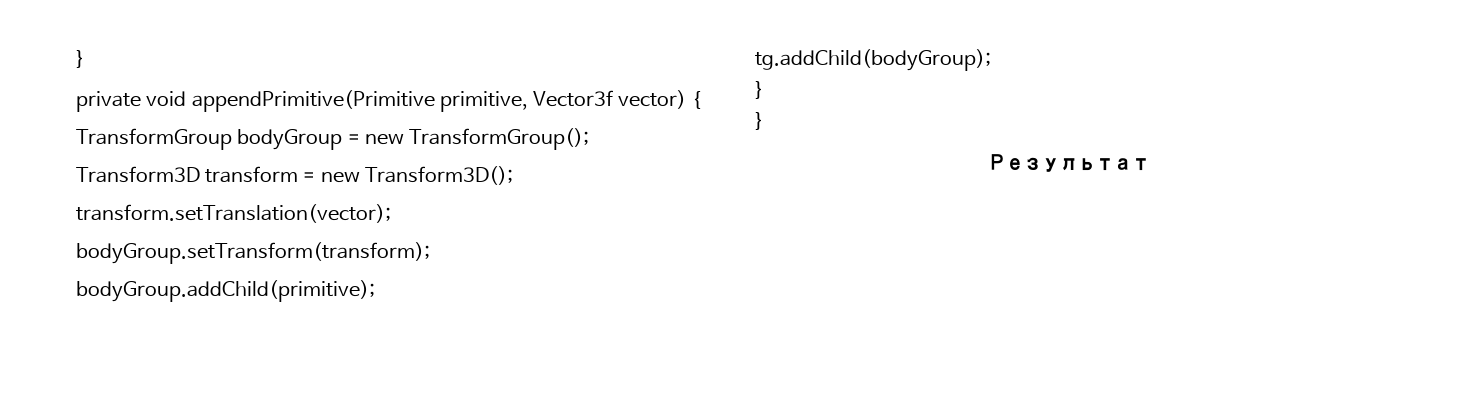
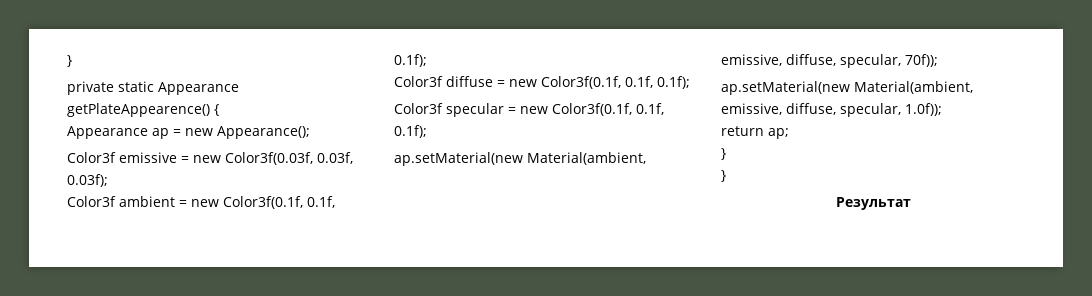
- private void appendPrimitive(Primitive primitive, Vector3f vector) {
- TransformGroup bodyGroup = new TransformGroup();
- Transform3D transform = new Transform3D();
- transform.setTranslation(vector);
- bodyGroup.setTransform(transform);
- bodyGroup.addChild(primitive);
- tg.addChild(bodyGroup);
+ private static Appearance getPlateAppearence() {
+ Appearance ap = new Appearance();
+ Color3f emissive = new Color3f(0.03f, 0.03f, 0.03f);
+ Color3f ambient = new Color3f(0.1f, 0.1f, 0.1f);
+ Color3f diffuse = new Color3f(0.1f, 0.1f, 0.1f);
+ Color3f specular = new Color3f(0.1f, 0.1f, 0.1f);
+ ap.setMaterial(new Material(ambient, emissive, diffuse, specular, 70f));
+ ap.setMaterial(new Material(ambient, emissive, diffuse, specular, 1.0f));
+ return ap;

